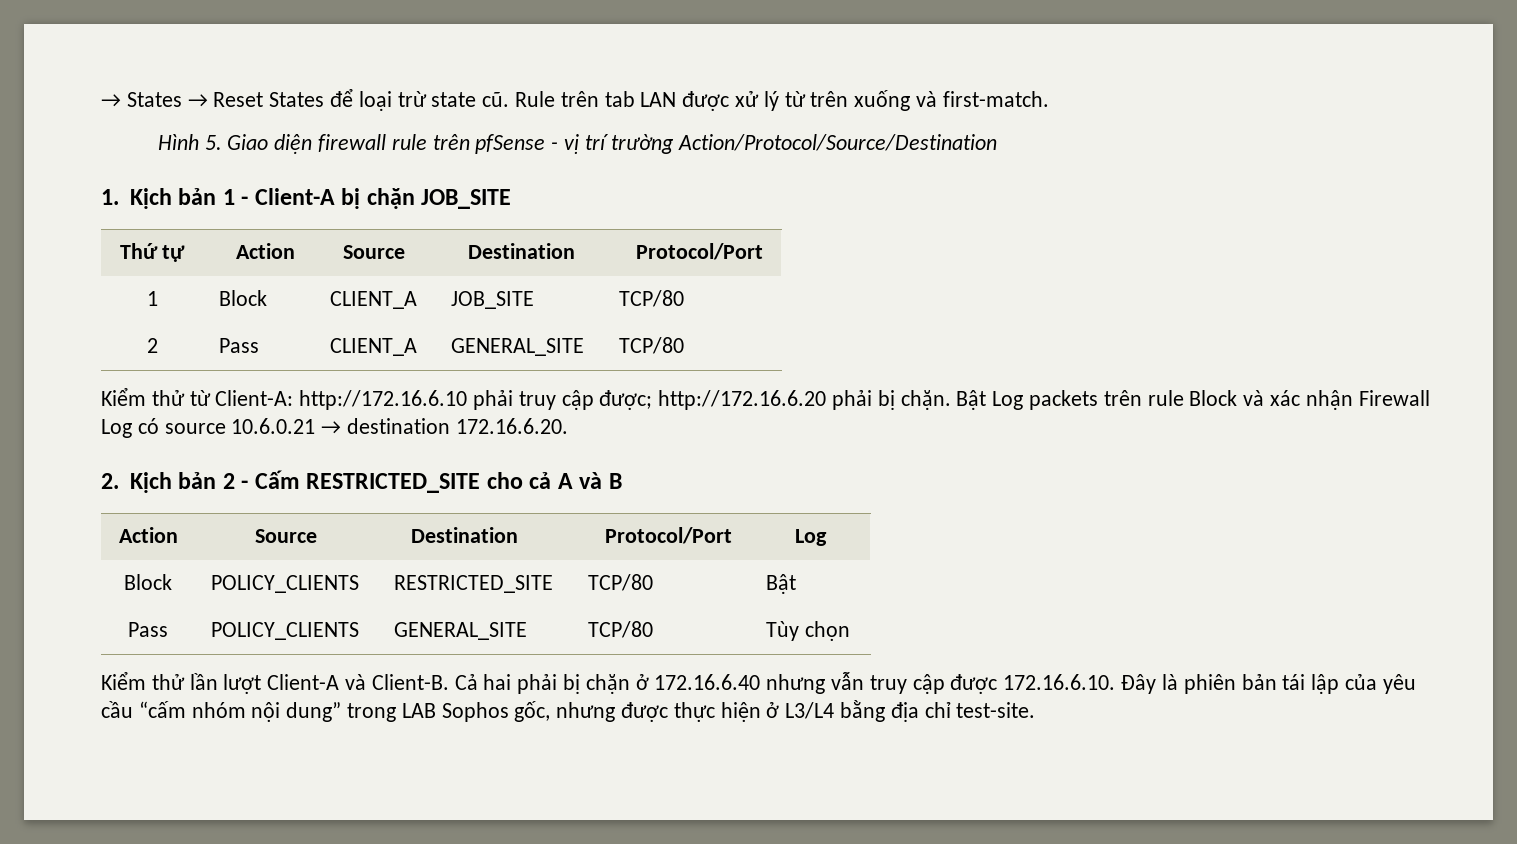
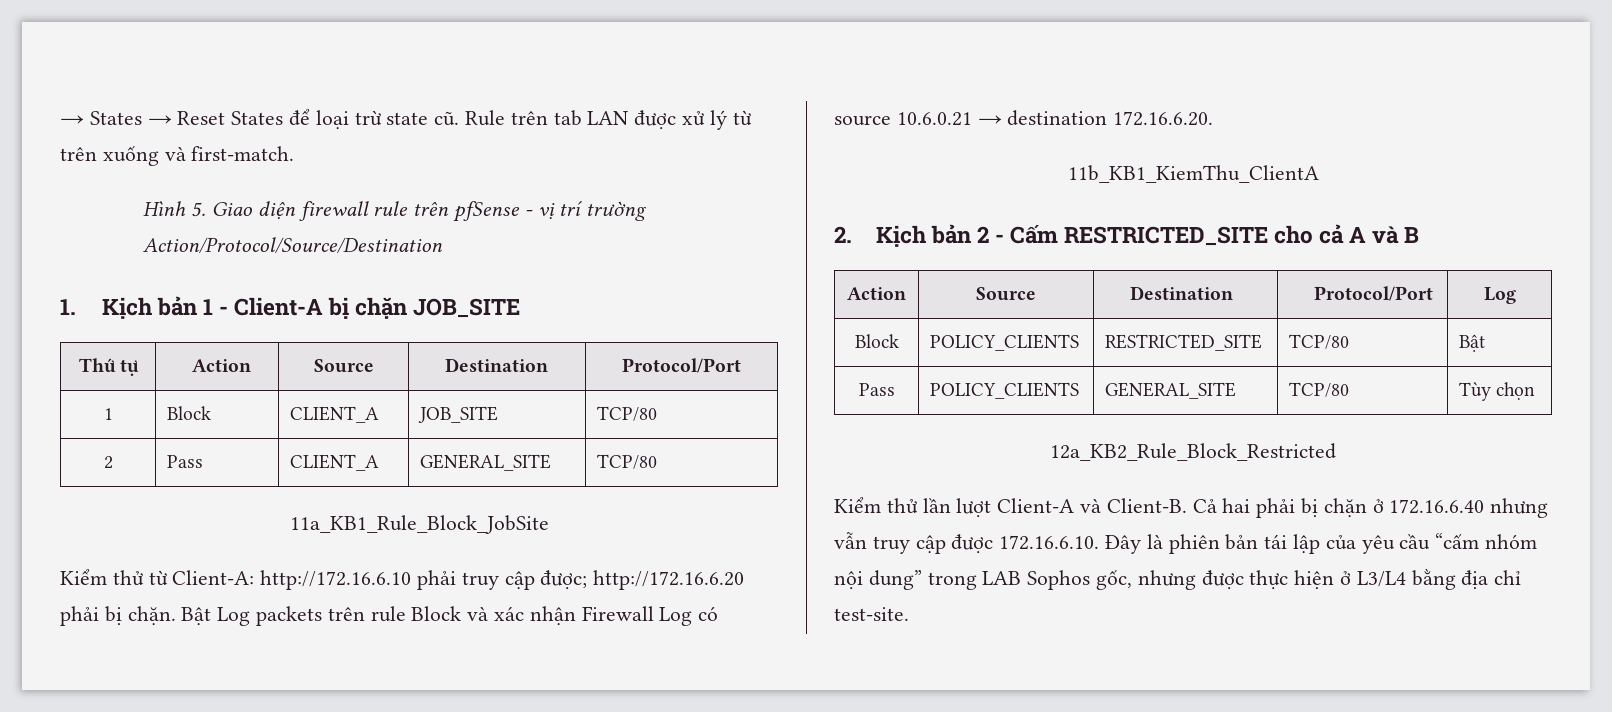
+ 11a_KB1_Rule_Block_JobSite
+ 11b_KB1_KiemThu_ClientA
+ 12a_KB2_Rule_Block_Restricted

